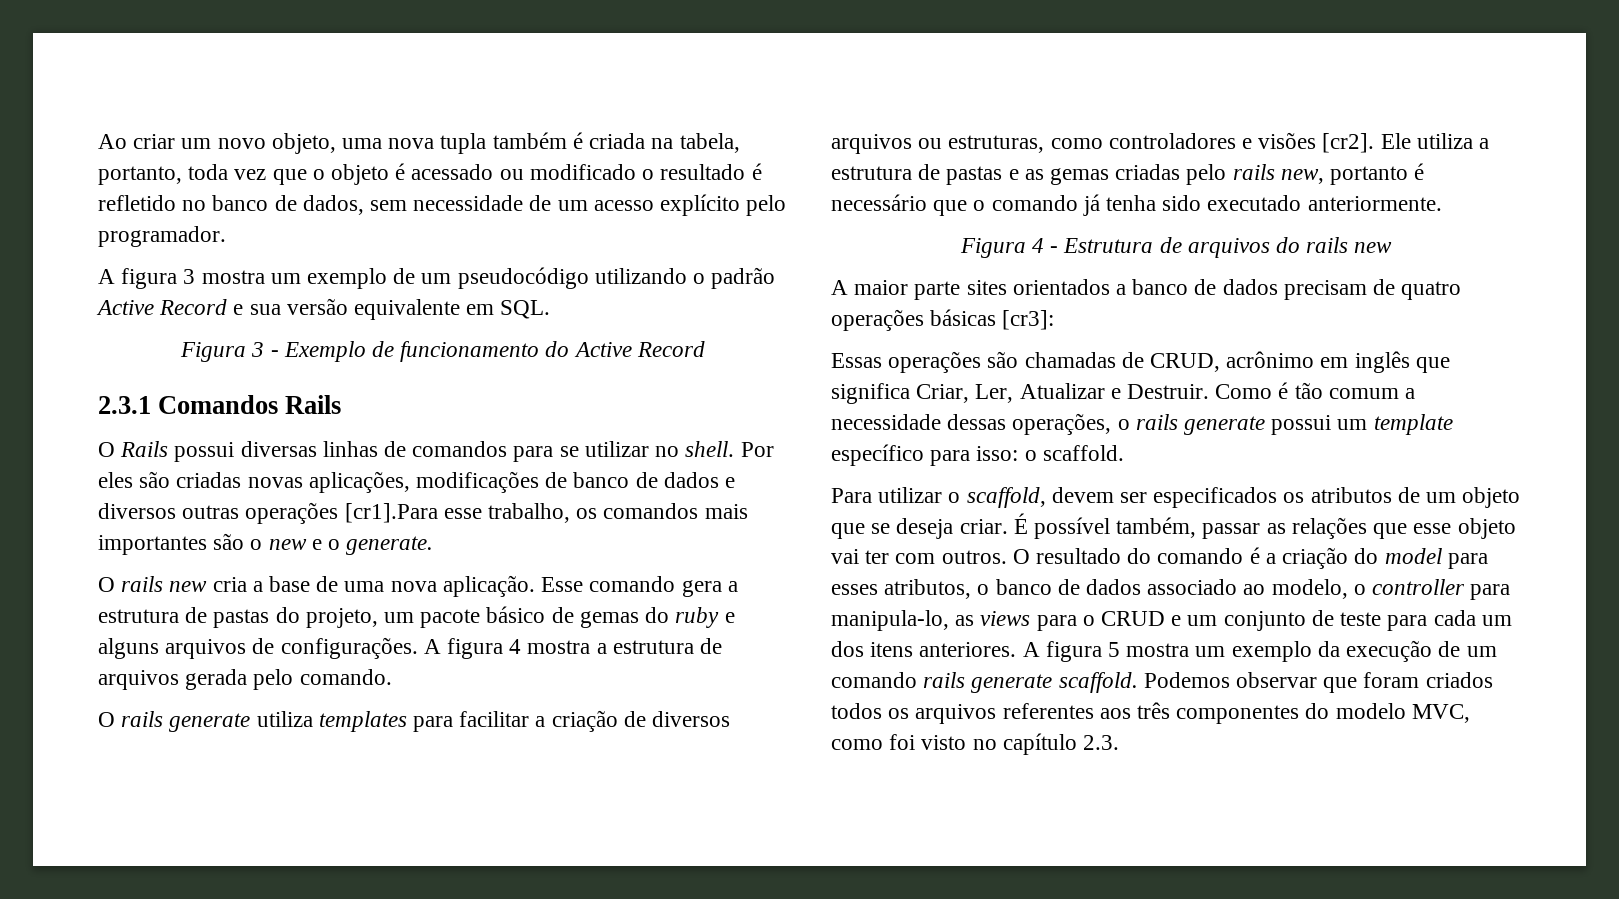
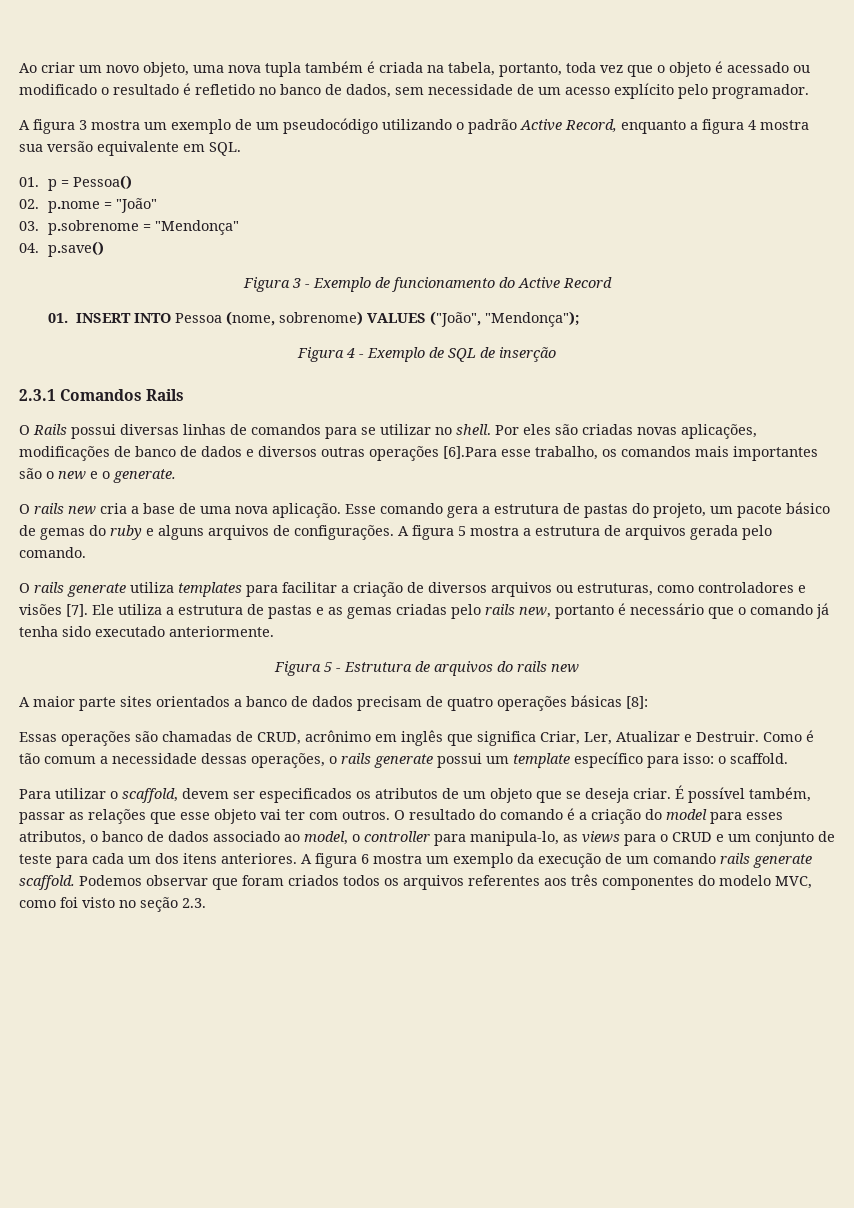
- A figura 3 mostra um exemplo de um pseudocódigo utilizando o padrão Active Record e sua versão equivalente em SQL.
+ A figura 3 mostra um exemplo de um pseudocódigo utilizando o padrão Active Record, enquanto a figura 4 mostra sua versão equivalente em SQL.
+ 01. p = Pessoa()
+ 02. p.nome = "João"
+ 03. p.sobrenome = "Mendonça"
+ 04. p.save()
+ 01. INSERT INTO Pessoa (nome, sobrenome) VALUES ("João", "Mendonça");
+ Figura 4 - Exemplo de SQL de inserção
- Por eles são criadas novas aplicações, modificações de banco de dados e diversos outras operações [cr1].Para esse trabalho, os comandos mais importantes são o new e o generate.
+ Por eles são criadas novas aplicações, modificações de banco de dados e diversos outras operações [6].Para esse trabalho, os comandos mais importantes são o new e o generate.
- A figura 4 mostra a estrutura de arquivos gerada pelo comando.
+ A figura 5 mostra a estrutura de arquivos gerada pelo comando.
- O rails generate utiliza templates para facilitar a criação de diversos arquivos ou estruturas, como controladores e visões [cr2].
+ O rails generate utiliza templates para facilitar a criação de diversos arquivos ou estruturas, como controladores e visões [7].
- Figura 4 - Estrutura de arquivos do rails new
+ Figura 5 - Estrutura de arquivos do rails new
- A maior parte sites orientados a banco de dados precisam de quatro operações básicas [cr3]:
+ A maior parte sites orientados a banco de dados precisam de quatro operações básicas [8]:
- O resultado do comando é a criação do model para esses atributos, o banco de dados associado ao modelo, o controller para manipula-lo, as views para o CRUD e um conjunto de teste para cada um dos itens anteriores.
+ O resultado do comando é a criação do model para esses atributos, o banco de dados associado ao model, o controller para manipula-lo, as views para o CRUD e um conjunto de teste para cada um dos itens anteriores.
- A figura 5 mostra um exemplo da execução de um comando rails generate scaffold.
+ A figura 6 mostra um exemplo da execução de um comando rails generate scaffold.
- Podemos observar que foram criados todos os arquivos referentes aos três componentes do modelo MVC, como foi visto no capítulo 2.3.
+ Podemos observar que foram criados todos os arquivos referentes aos três componentes do modelo MVC, como foi visto no seção 2.3.

